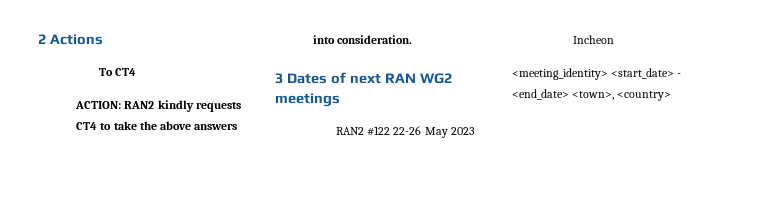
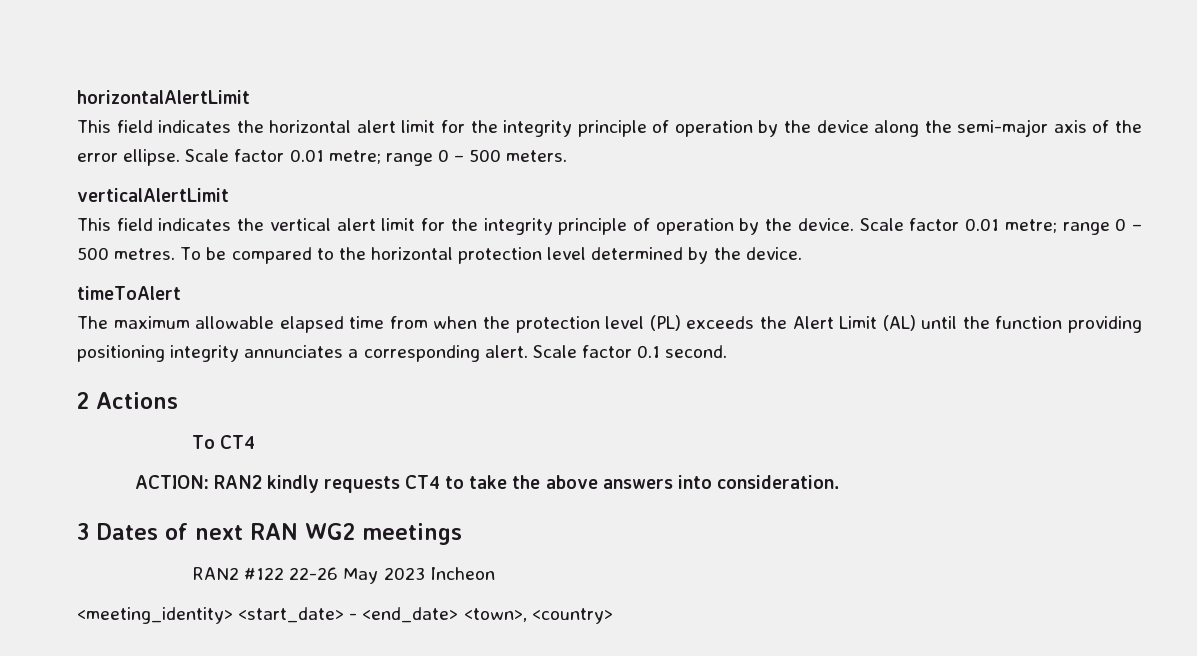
+ horizontalAlertLimit
+ This field indicates the horizontal alert limit for the integrity principle of operation by the device along the semi-major axis of the error ellipse. Scale factor 0.01 metre; range 0 – 500 meters.
+ verticalAlertLimit
+ This field indicates the vertical alert limit for the integrity principle of operation by the device. Scale factor 0.01 metre; range 0 – 500 metres. To be compared to the horizontal protection level determined by the device.
+ timeToAlert
+ The maximum allowable elapsed time from when the protection level (PL) exceeds the Alert Limit (AL) until the function providing positioning integrity annunciates a corresponding alert. Scale factor 0.1 second.

